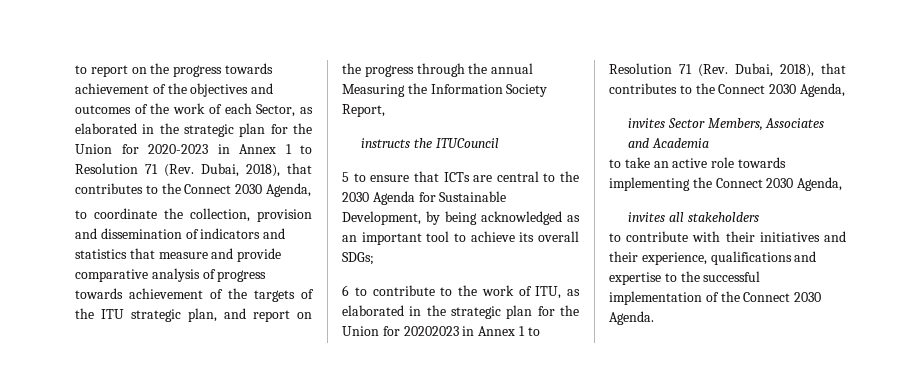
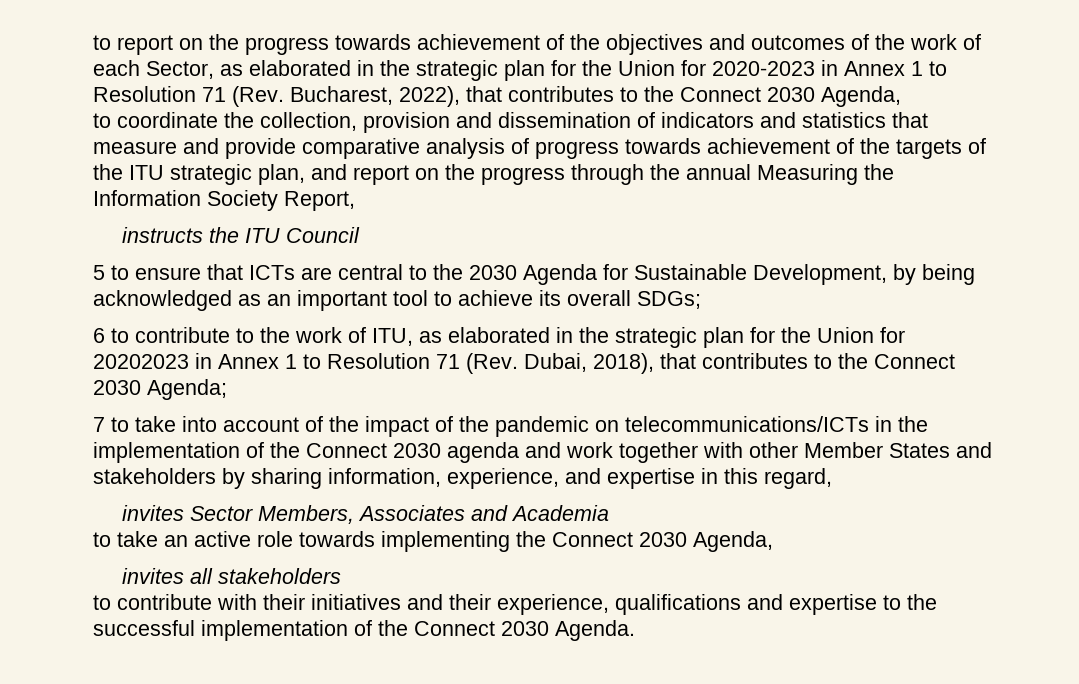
- to report on the progress towards achievement of the objectives and outcomes of the work of each Sector, as elaborated in the strategic plan for the Union for 2020-2023 in Annex 1 to Resolution 71 (Rev. Dubai, 2018), that contributes to the Connect 2030 Agenda,
+ to report on the progress towards achievement of the objectives and outcomes of the work of each Sector, as elaborated in the strategic plan for the Union for 2020-2023 in Annex 1 to Resolution 71 (Rev. Bucharest, 2022), that contributes to the Connect 2030 Agenda,
- instructs the ITUCouncil
+ instructs the ITU Council
- 6 to contribute to the work of ITU, as elaborated in the strategic plan for the Union for 20202023 in Annex 1 to Resolution 71 (Rev. Dubai, 2018), that contributes to the Connect 2030 Agenda,
+ 6 to contribute to the work of ITU, as elaborated in the strategic plan for the Union for 20202023 in Annex 1 to Resolution 71 (Rev. Dubai, 2018), that contributes to the Connect 2030 Agenda;
+ 7 to take into account of the impact of the pandemic on telecommunications/ICTs in the implementation of the Connect 2030 agenda and work together with other Member States and stakeholders by sharing information, experience, and expertise in this regard,

